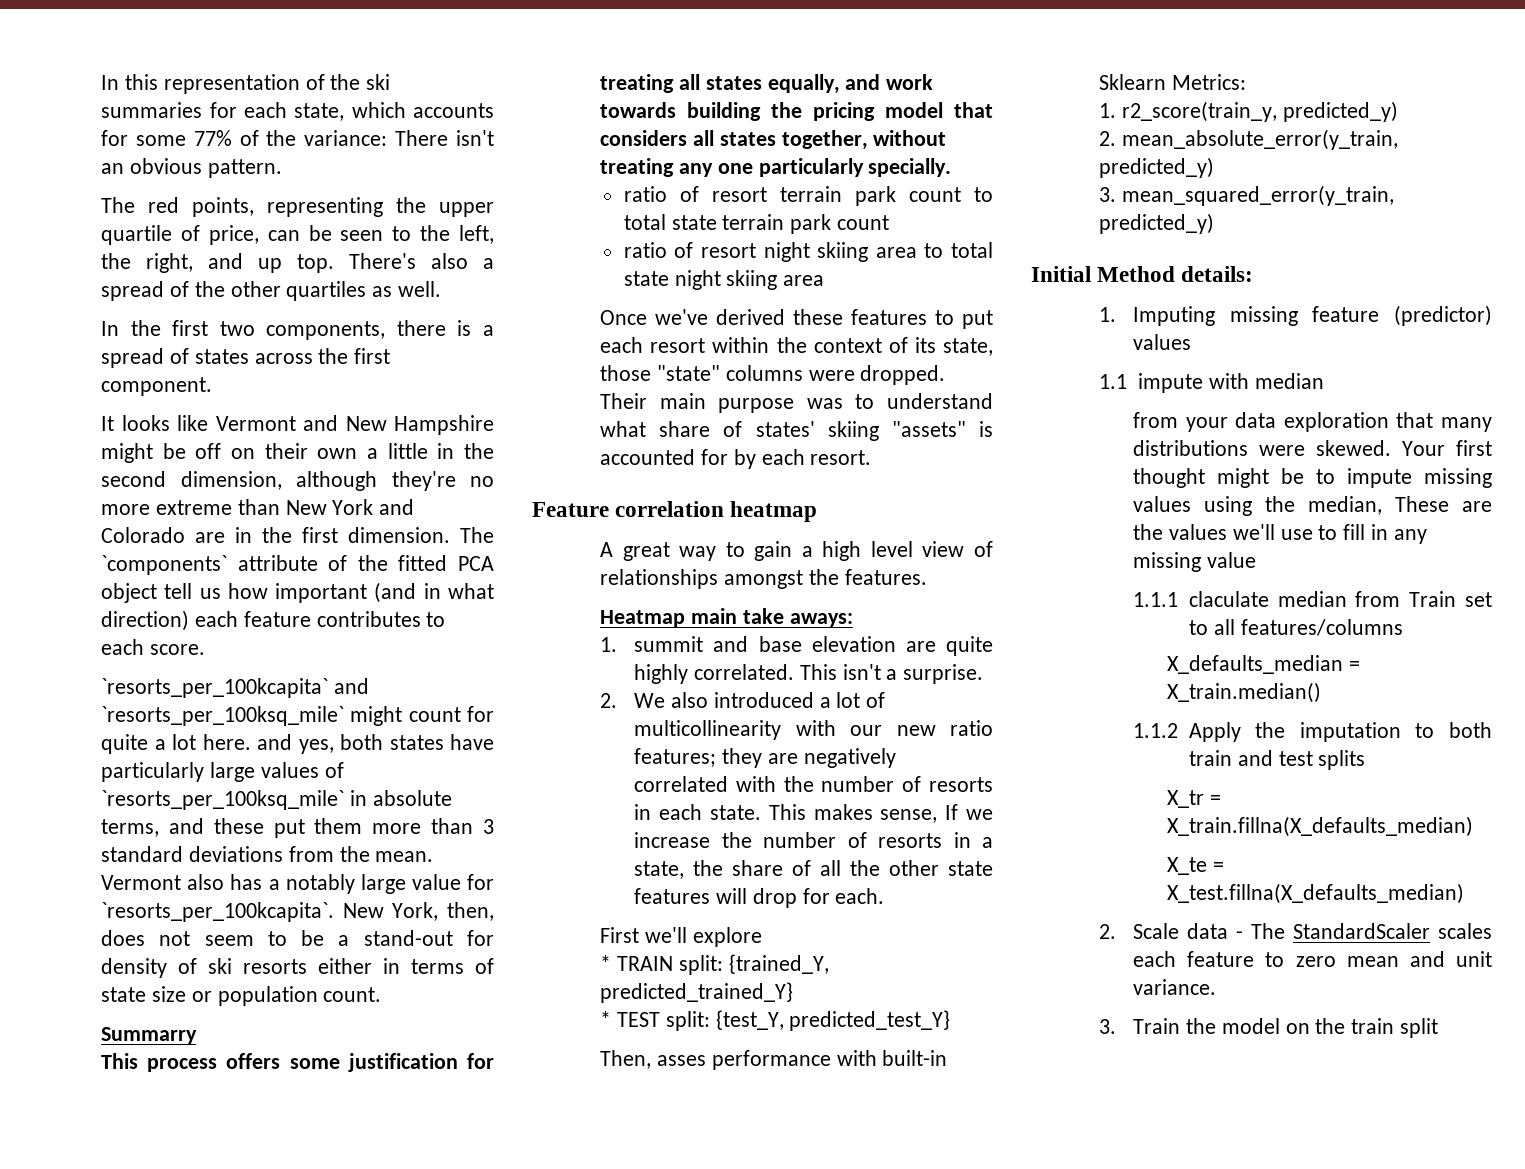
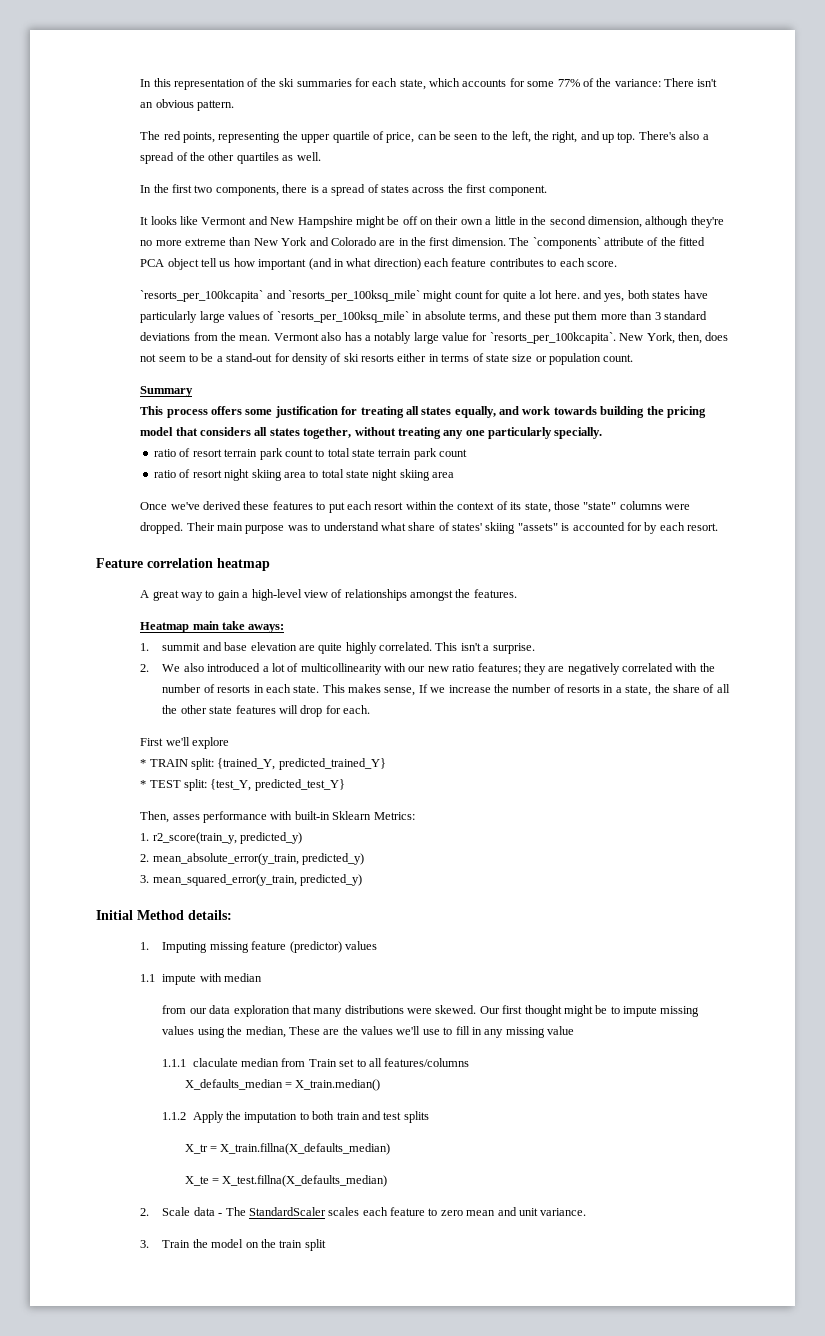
- Summarry
+ Summary
- A great way to gain a high level view of relationships amongst the features.
+ A great way to gain a high-level view of relationships amongst the features.
- from your data exploration that many distributions were skewed.
+ from our data exploration that many distributions were skewed.
- Your first thought might be to impute missing values using the median, These are the values we'll use to fill in any missing value
+ Our first thought might be to impute missing values using the median, These are the values we'll use to fill in any missing value

